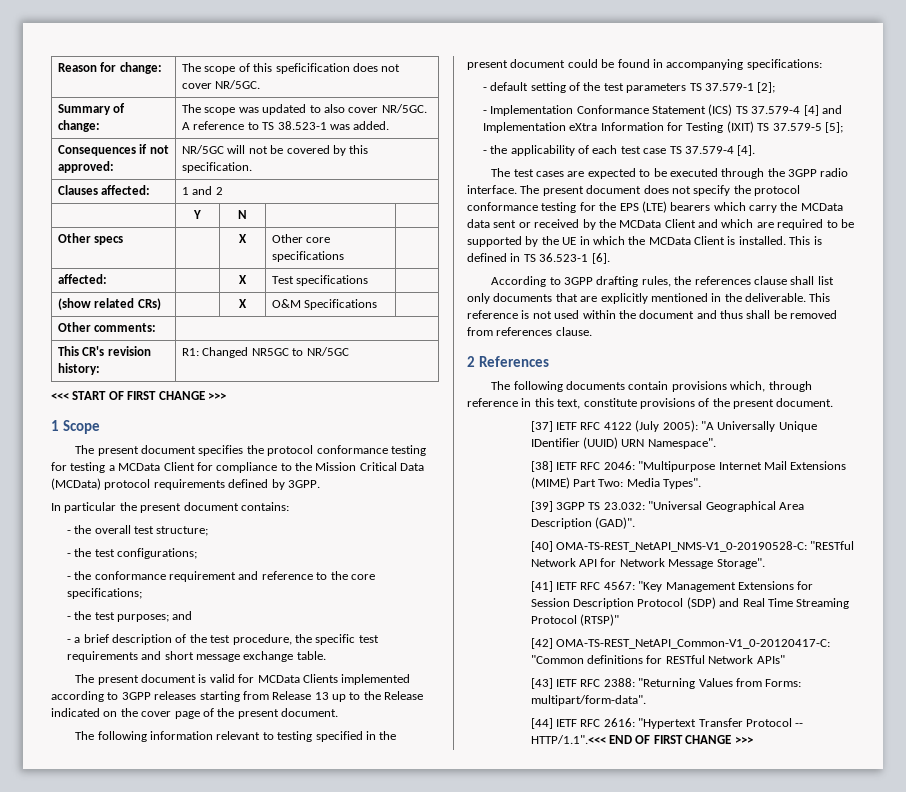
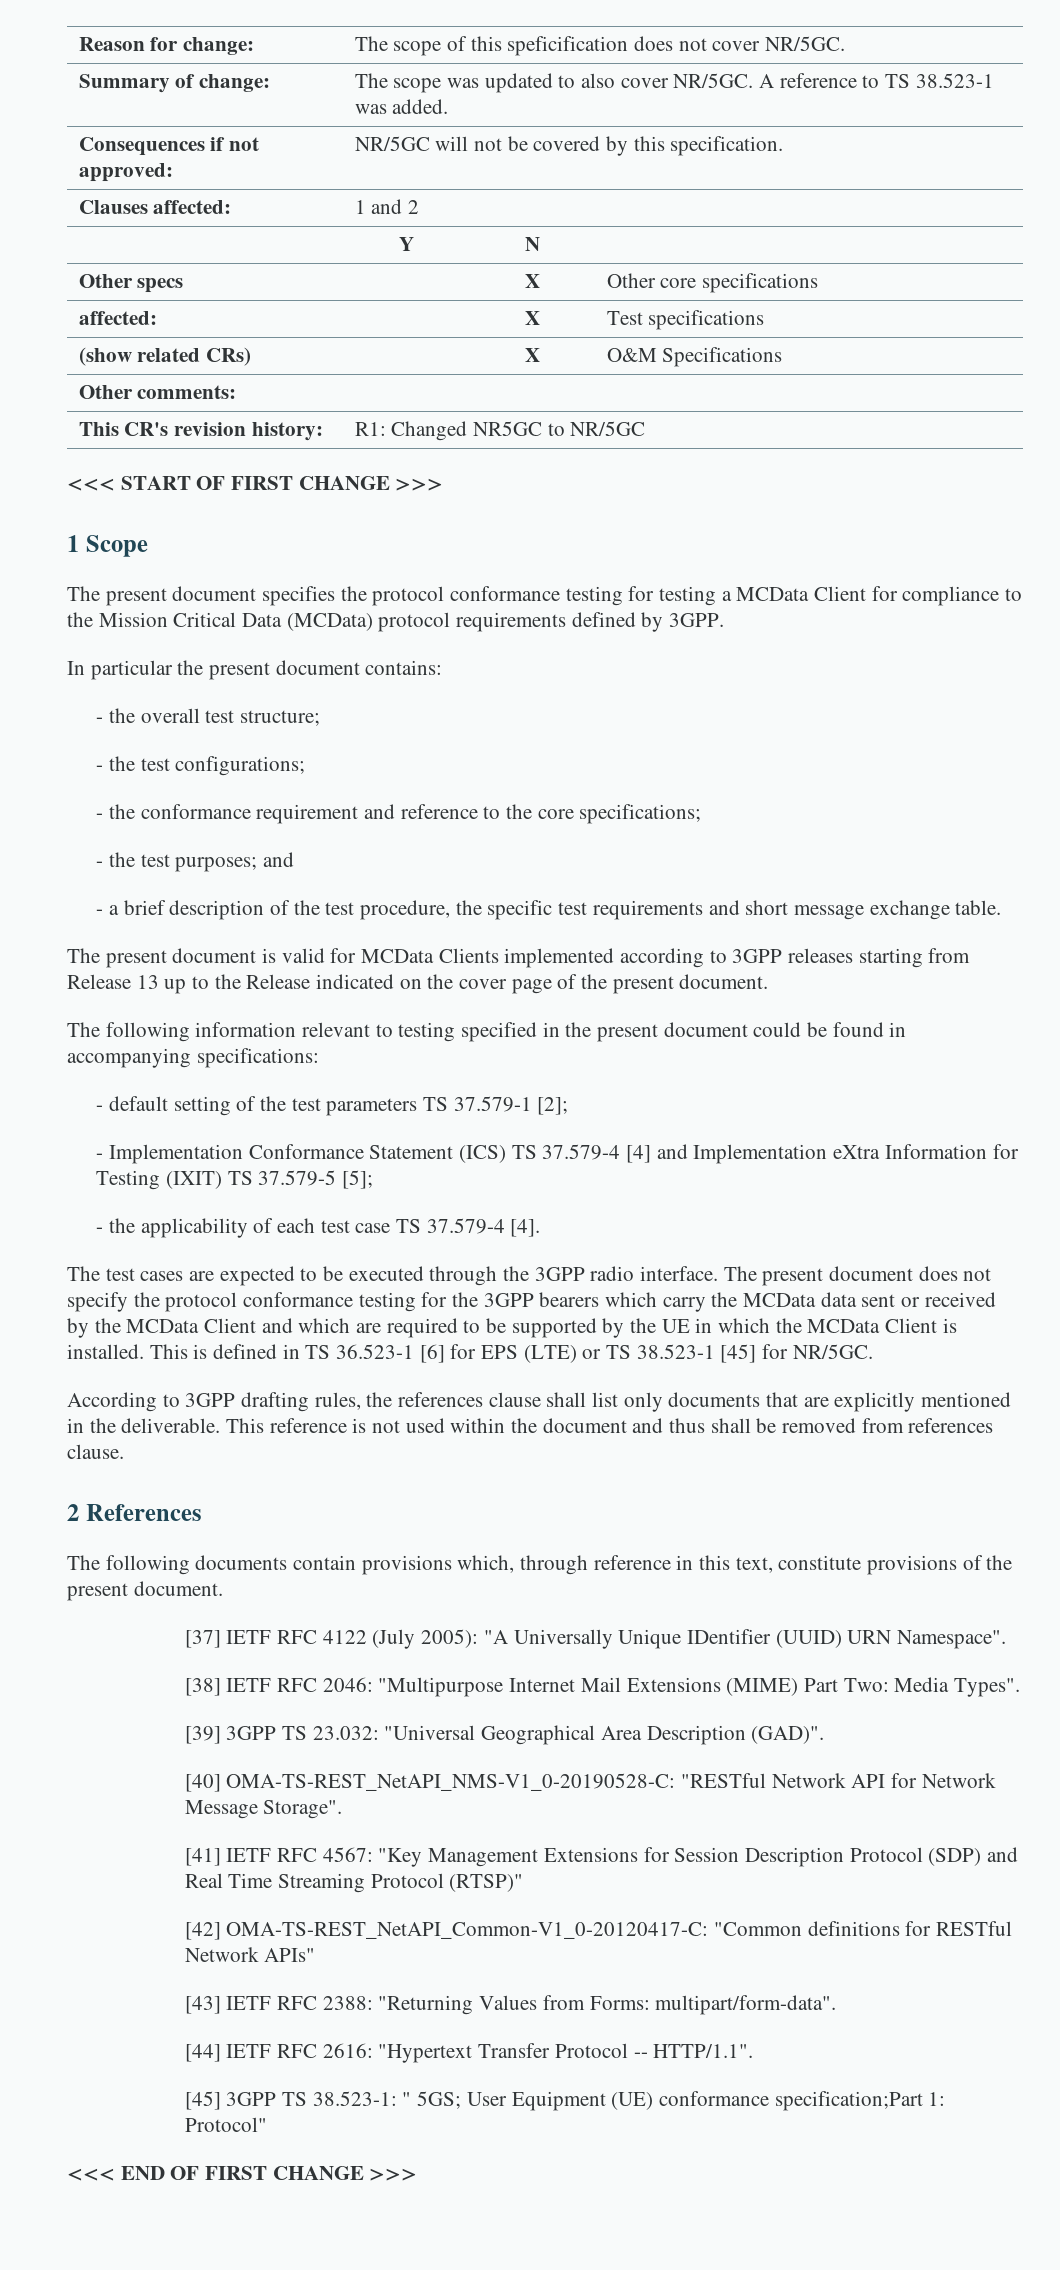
- The present document does not specify the protocol conformance testing for the EPS (LTE) bearers which carry the MCData data sent or received by the MCData Client and which are required to be supported by the UE in which the MCData Client is installed.
+ The present document does not specify the protocol conformance testing for the 3GPP bearers which carry the MCData data sent or received by the MCData Client and which are required to be supported by the UE in which the MCData Client is installed.
- This is defined in TS 36.523-1 [6].
+ This is defined in TS 36.523-1 [6] for EPS (LTE) or TS 38.523-1 [45] for NR/5GC.
- [44] IETF RFC 2616: "Hypertext Transfer Protocol -- HTTP/1.1".<<< END OF FIRST CHANGE >>>
+ [44] IETF RFC 2616: "Hypertext Transfer Protocol -- HTTP/1.1".
+ [45] 3GPP TS 38.523-1: " 5GS; User Equipment (UE) conformance specification;Part 1: Protocol"
+ <<< END OF FIRST CHANGE >>>

